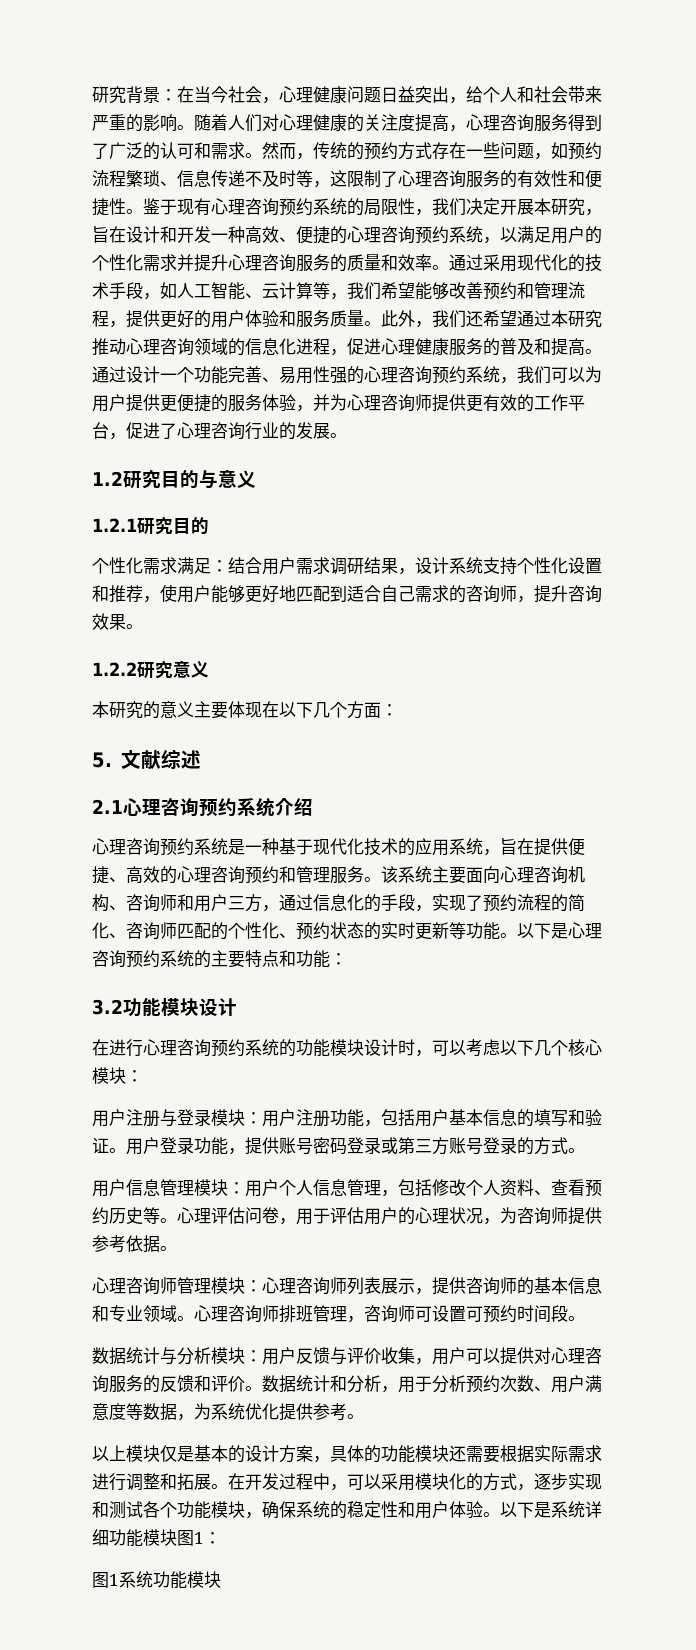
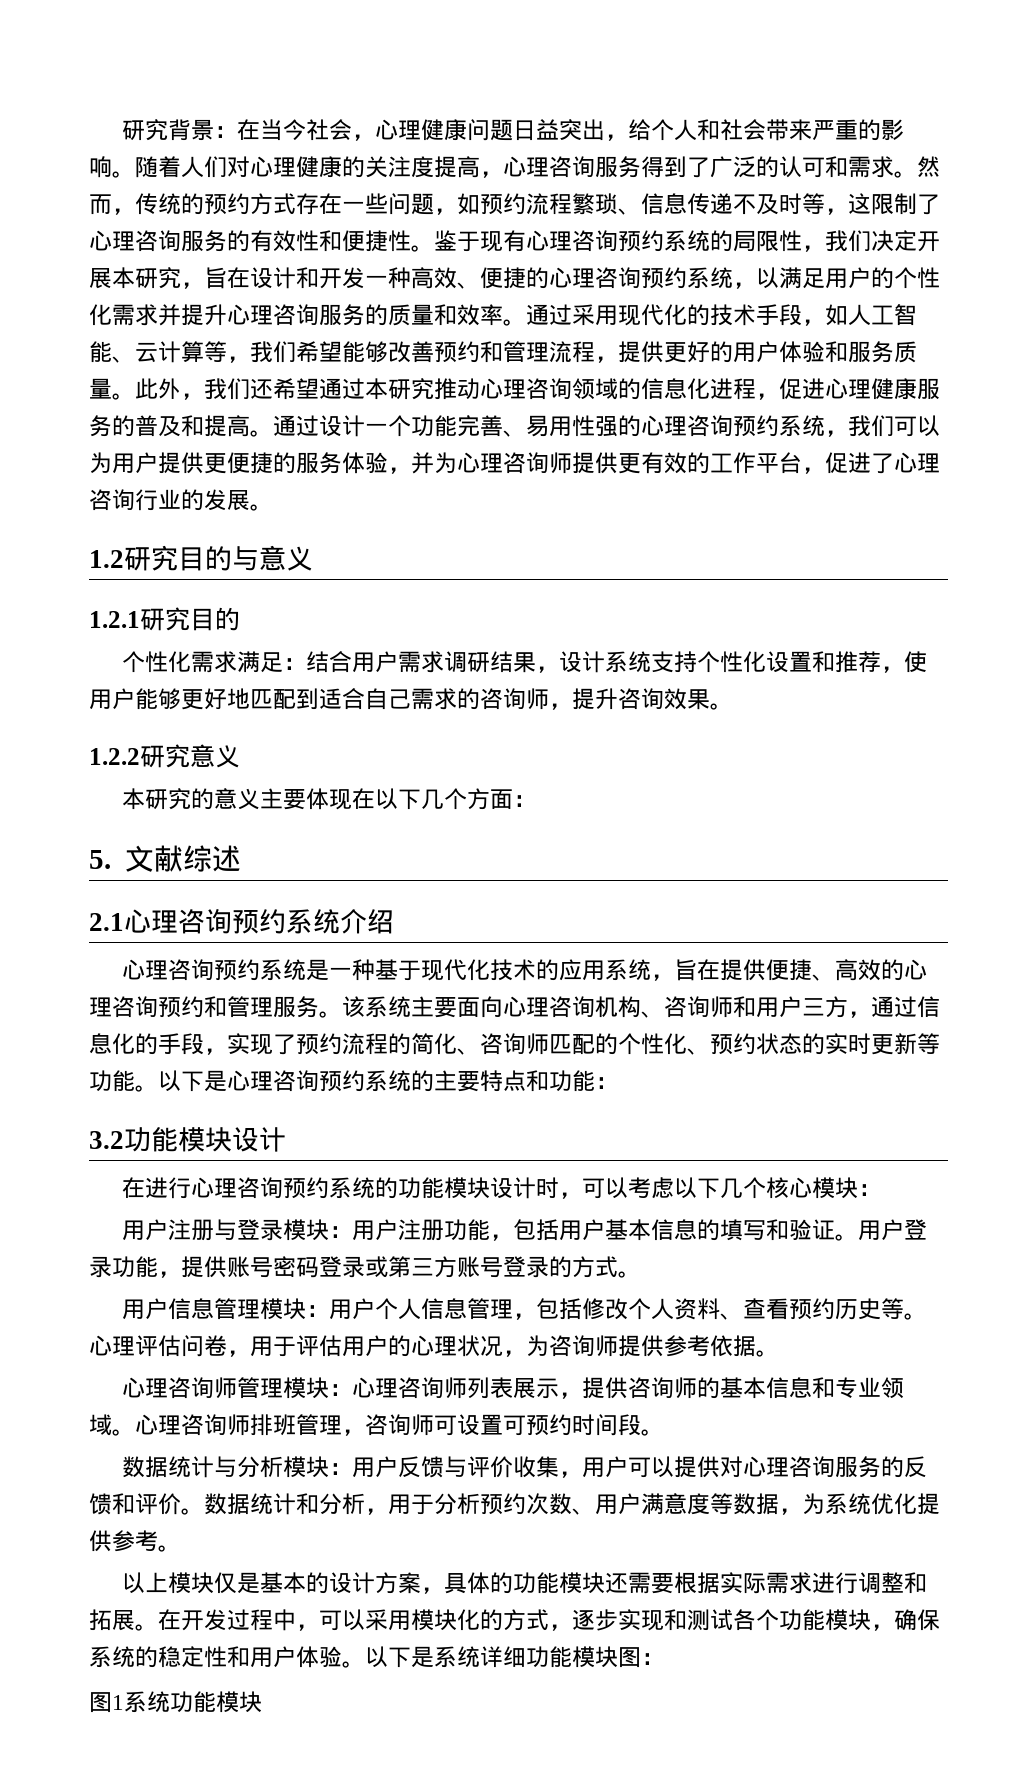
- 以下是系统详细功能模块图1：
+ 以下是系统详细功能模块图：

